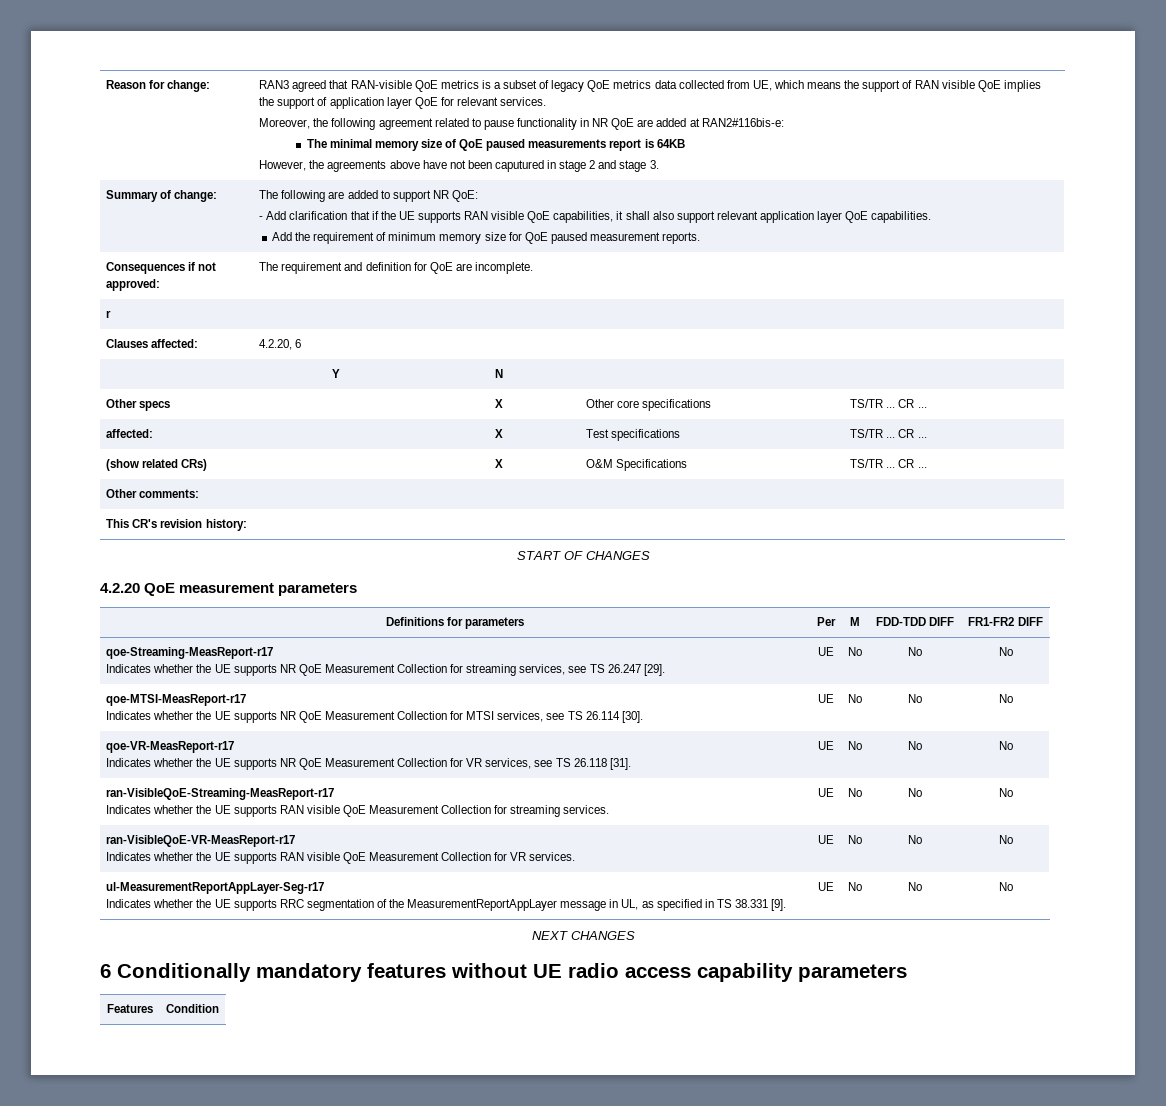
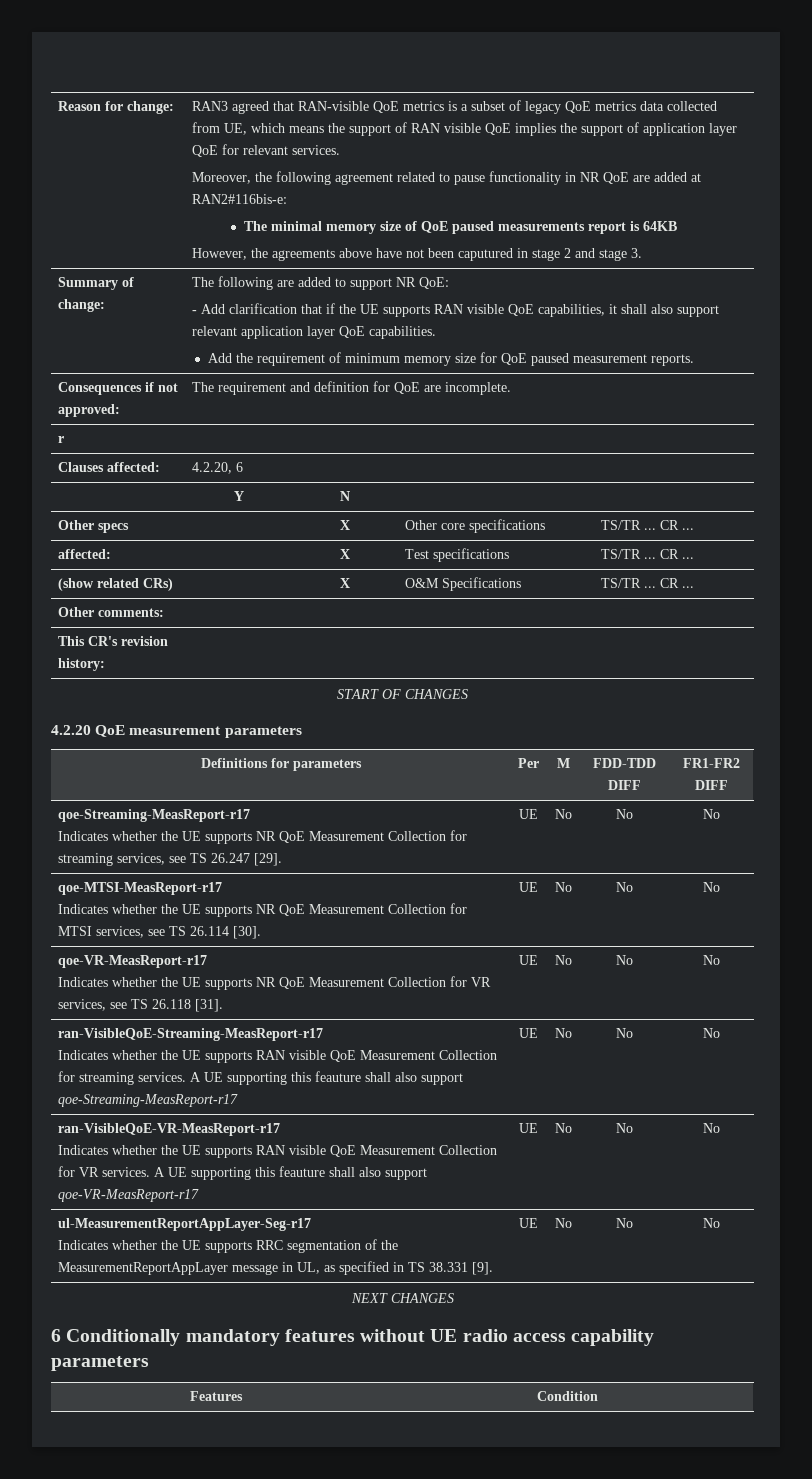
  ran-VisibleQoE-Streaming-MeasReport-r17
- Indicates whether the UE supports RAN visible QoE Measurement Collection for streaming services. | UE | No | No | No
+ Indicates whether the UE supports RAN visible QoE Measurement Collection for streaming services. A UE supporting this feauture shall also support qoe-Streaming-MeasReport-r17 | UE | No | No | No
  ran-VisibleQoE-VR-MeasReport-r17
- Indicates whether the UE supports RAN visible QoE Measurement Collection for VR services. | UE | No | No | No
+ Indicates whether the UE supports RAN visible QoE Measurement Collection for VR services. A UE supporting this feauture shall also support qoe-VR-MeasReport-r17 | UE | No | No | No

